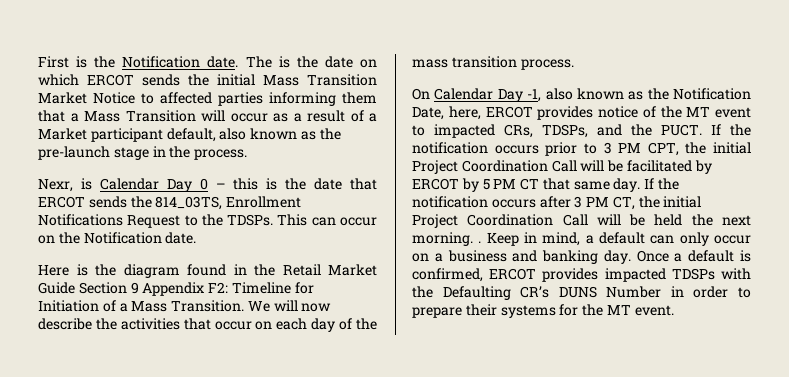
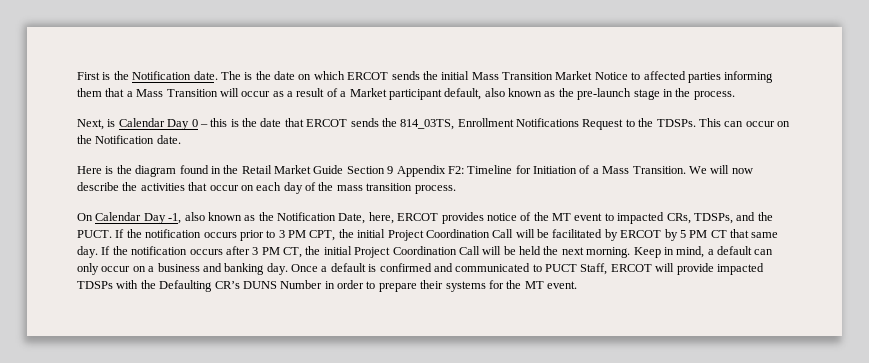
- Nexr, is Calendar Day 0 – this is the date that ERCOT sends the 814_03TS, Enrollment Notifications Request to the TDSPs.
+ Next, is Calendar Day 0 – this is the date that ERCOT sends the 814_03TS, Enrollment Notifications Request to the TDSPs.
- If the notification occurs after 3 PM CT, the initial Project Coordination Call will be held the next morning. .
+ If the notification occurs after 3 PM CT, the initial Project Coordination Call will be held the next morning.
- Once a default is confirmed, ERCOT provides impacted TDSPs with the Defaulting CR’s DUNS Number in order to prepare their systems for the MT event.
+ Once a default is confirmed and communicated to PUCT Staff, ERCOT will provide impacted TDSPs with the Defaulting CR’s DUNS Number in order to prepare their systems for the MT event.

